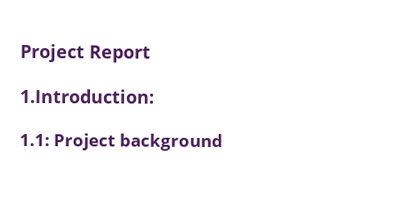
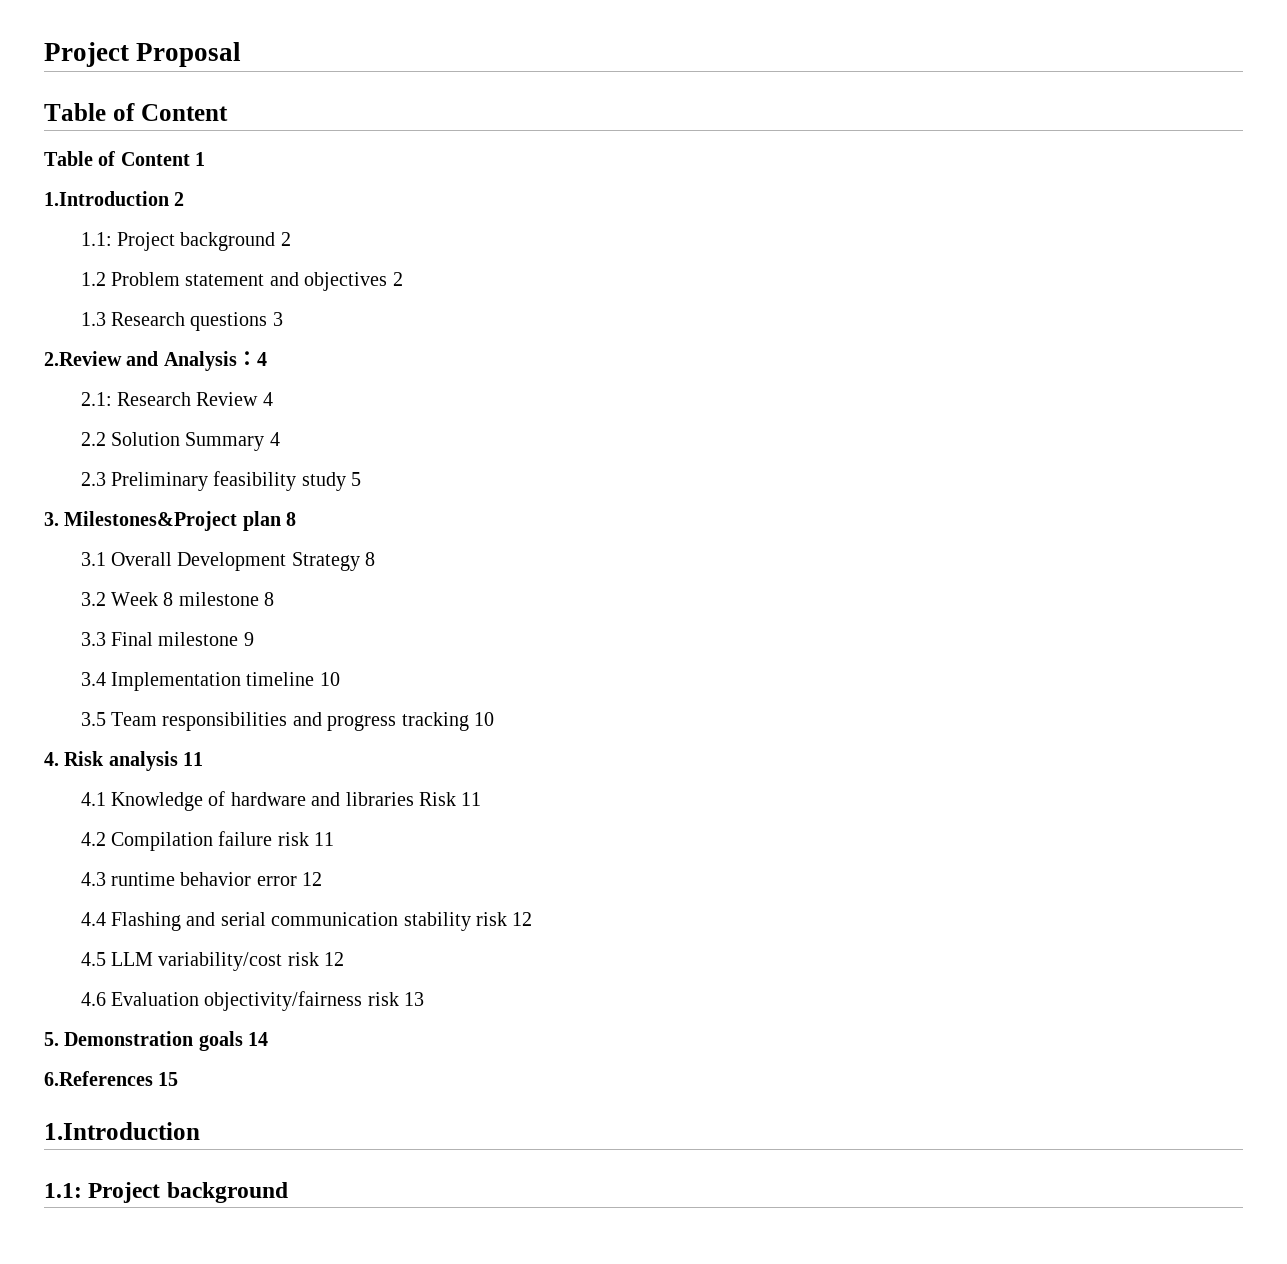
- Project Report
- 1.Introduction:
+ Project Proposal
+ Table of Content
+ Table of Content 1
+ 1.Introduction 2
+ 1.1: Project background 2
+ 1.2 Problem statement and objectives 2
+ 1.3 Research questions 3
+ 2.Review and Analysis：4
+ 2.1: Research Review 4
+ 2.2 Solution Summary 4
+ 2.3 Preliminary feasibility study 5
+ 3. Milestones&Project plan 8
+ 3.1 Overall Development Strategy 8
+ 3.2 Week 8 milestone 8
+ 3.3 Final milestone 9
+ 3.4 Implementation timeline 10
+ 3.5 Team responsibilities and progress tracking 10
+ 4. Risk analysis 11
+ 4.1 Knowledge of hardware and libraries Risk 11
+ 4.2 Compilation failure risk 11
+ 4.3 runtime behavior error 12
+ 4.4 Flashing and serial communication stability risk 12
+ 4.5 LLM variability/cost risk 12
+ 4.6 Evaluation objectivity/fairness risk 13
+ 5. Demonstration goals 14
+ 6.References 15
+ 1.Introduction

